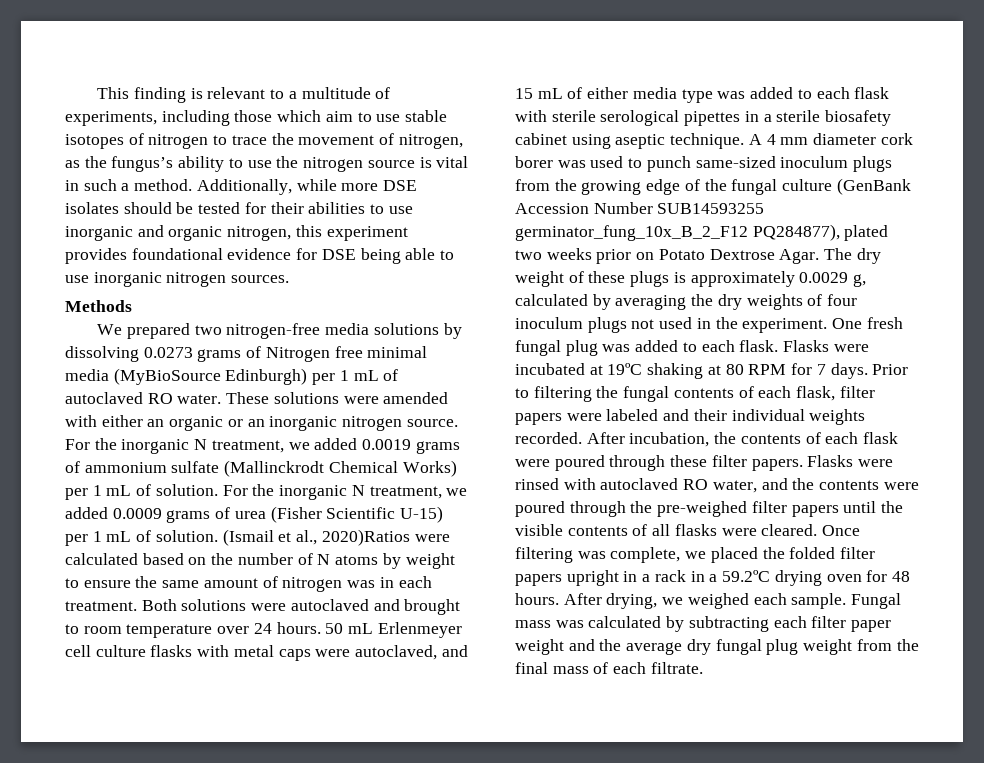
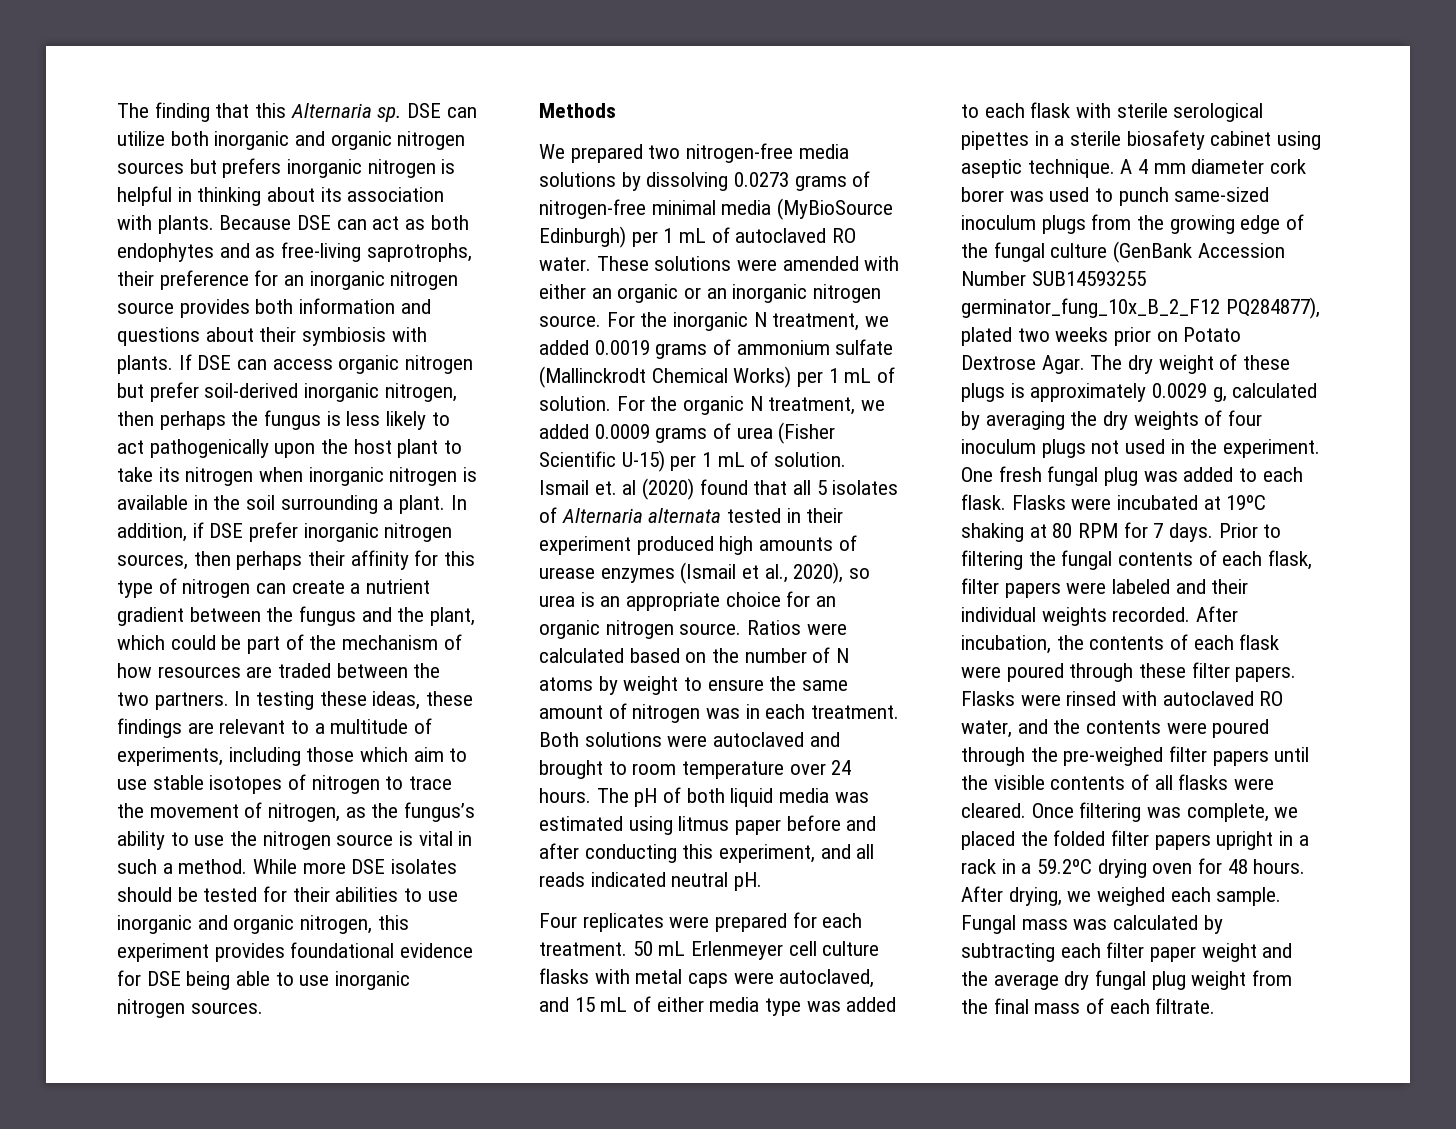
- This finding is relevant to a multitude of experiments, including those which aim to use stable isotopes of nitrogen to trace the movement of nitrogen, as the fungus’s ability to use the nitrogen source is vital in such a method.
+ The finding that this Alternaria sp. DSE can utilize both inorganic and organic nitrogen sources but prefers inorganic nitrogen is helpful in thinking about its association with plants. Because DSE can act as both endophytes and as free-living saprotrophs, their preference for an inorganic nitrogen source provides both information and questions about their symbiosis with plants. If DSE can access organic nitrogen but prefer soil-derived inorganic nitrogen, then perhaps the fungus is less likely to act pathogenically upon the host plant to take its nitrogen when inorganic nitrogen is available in the soil surrounding a plant. In addition, if DSE prefer inorganic nitrogen sources, then perhaps their affinity for this type of nitrogen can create a nutrient gradient between the fungus and the plant, which could be part of the mechanism of how resources are traded between the two partners. In testing these ideas, these findings are relevant to a multitude of experiments, including those which aim to use stable isotopes of nitrogen to trace the movement of nitrogen, as the fungus’s ability to use the nitrogen source is vital in such a method.
- Additionally, while more DSE isolates should be tested for their abilities to use inorganic and organic nitrogen, this experiment provides foundational evidence for DSE being able to use inorganic nitrogen sources.
+ While more DSE isolates should be tested for their abilities to use inorganic and organic nitrogen, this experiment provides foundational evidence for DSE being able to use inorganic nitrogen sources.
- We prepared two nitrogen-free media solutions by dissolving 0.0273 grams of Nitrogen free minimal media (MyBioSource Edinburgh) per 1 mL of autoclaved RO water.
+ We prepared two nitrogen-free media solutions by dissolving 0.0273 grams of nitrogen-free minimal media (MyBioSource Edinburgh) per 1 mL of autoclaved RO water.
- For the inorganic N treatment, we added 0.0009 grams of urea (Fisher Scientific U-15) per 1 mL of solution.
+ For the organic N treatment, we added 0.0009 grams of urea (Fisher Scientific U-15) per 1 mL of solution.
- (Ismail et al., 2020)Ratios were calculated based on the number of N atoms by weight to ensure the same amount of nitrogen was in each treatment.
+ Ismail et. al (2020) found that all 5 isolates of Alternaria alternata tested in their experiment produced high amounts of urease enzymes (Ismail et al., 2020), so urea is an appropriate choice for an organic nitrogen source. Ratios were calculated based on the number of N atoms by weight to ensure the same amount of nitrogen was in each treatment.
+ The pH of both liquid media was estimated using litmus paper before and after conducting this experiment, and all reads indicated neutral pH.
+ Four replicates were prepared for each treatment.

